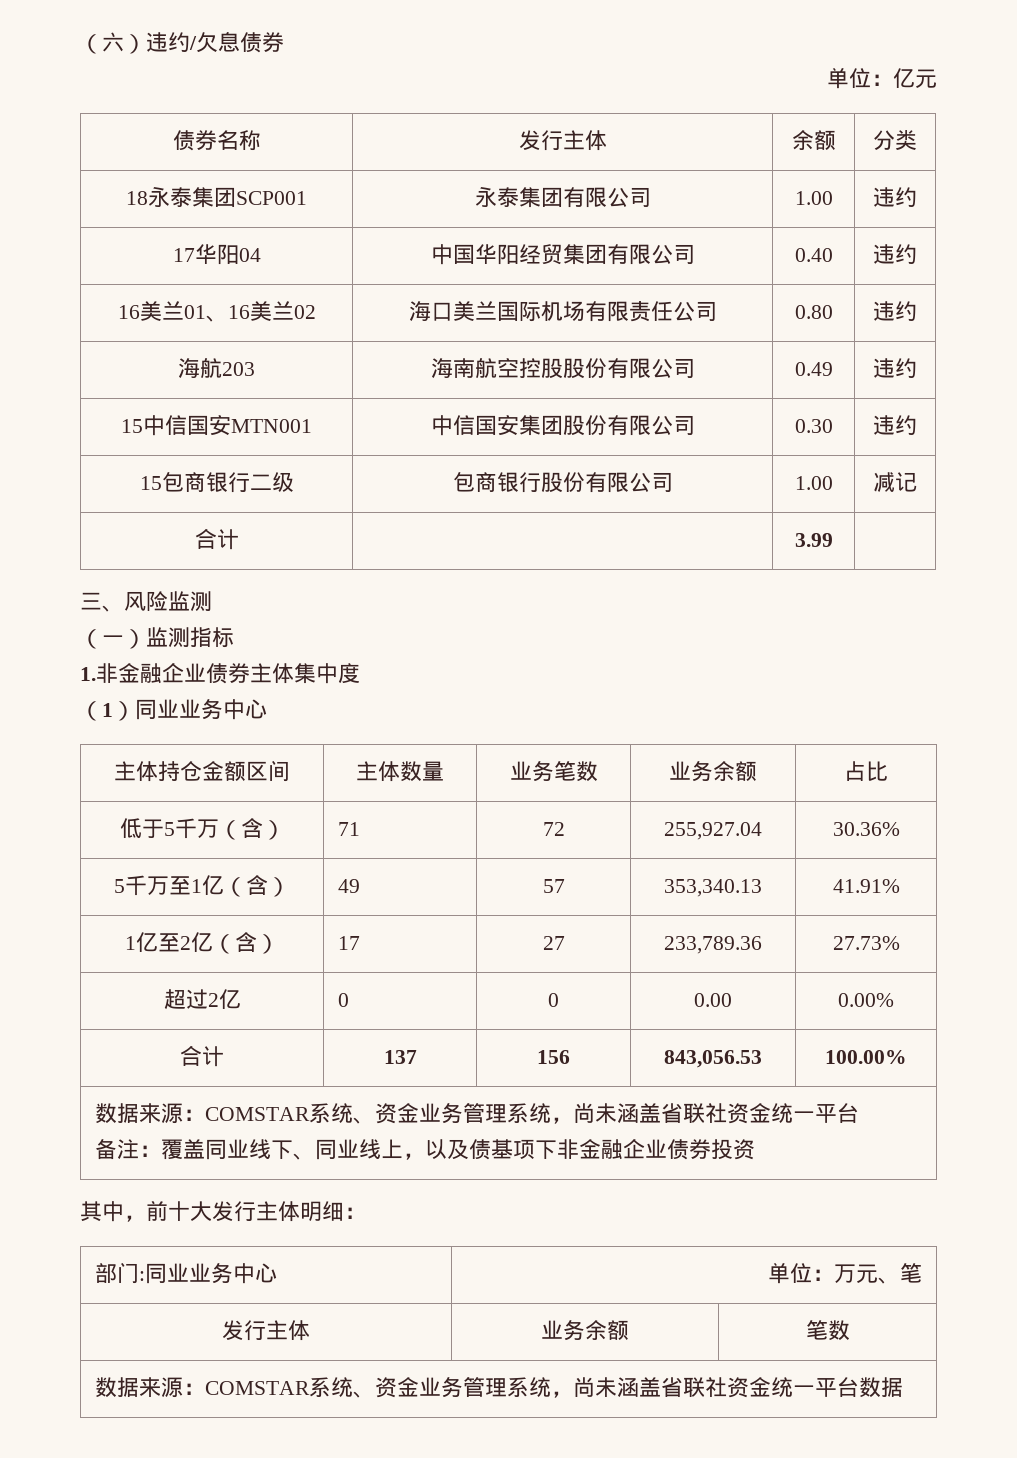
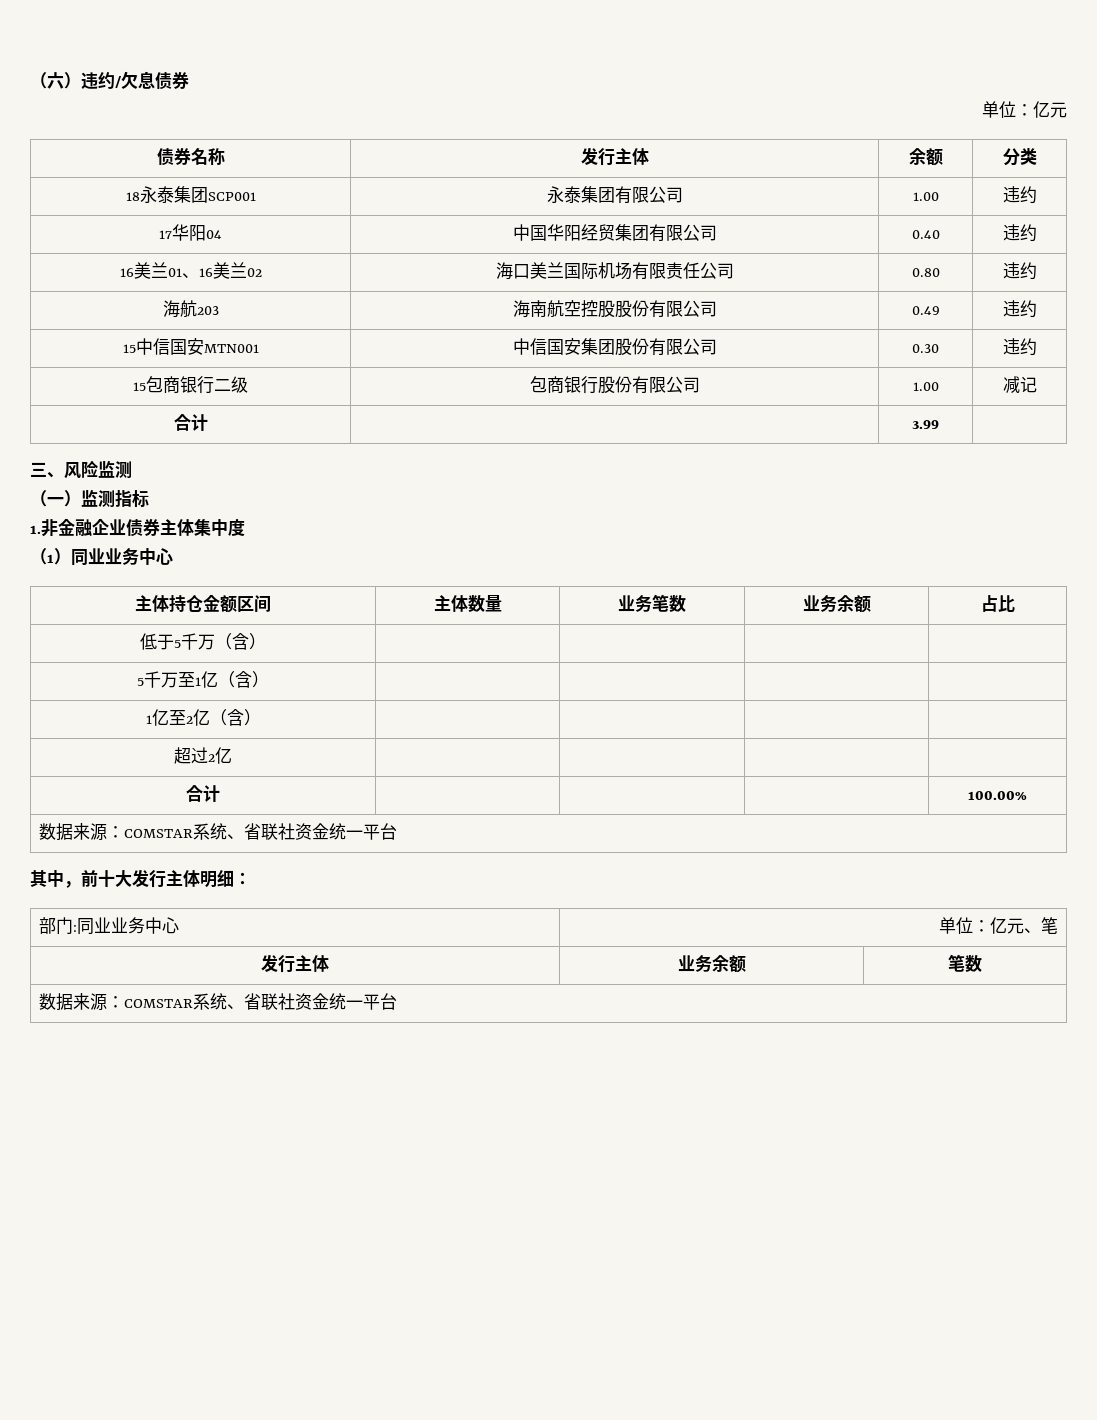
- 低于5千万（含） | 71 | 72 | 255,927.04 | 30.36%
+ 低于5千万（含） | | | |
- 5千万至1亿（含） | 49 | 57 | 353,340.13 | 41.91%
+ 5千万至1亿（含） | | | |
- 1亿至2亿（含） | 17 | 27 | 233,789.36 | 27.73%
+ 1亿至2亿（含） | | | |
- 超过2亿 | 0 | 0 | 0.00 | 0.00%
- 合计 | 137 | 156 | 843,056.53 | 100.00%
- 数据来源：COMSTAR系统、资金业务管理系统，尚未涵盖省联社资金统一平台
- 备注：覆盖同业线下、同业线上，以及债基项下非金融企业债券投资
+ 超过2亿 | | | |
+ 合计 | | | | 100.00%
+ 数据来源：COMSTAR系统、省联社资金统一平台
- 部门:同业业务中心 | 单位：万元、笔
+ 部门:同业业务中心 | 单位：亿元、笔
  发行主体 | 业务余额 | 笔数
- 数据来源：COMSTAR系统、资金业务管理系统，尚未涵盖省联社资金统一平台数据
+ 数据来源：COMSTAR系统、省联社资金统一平台

